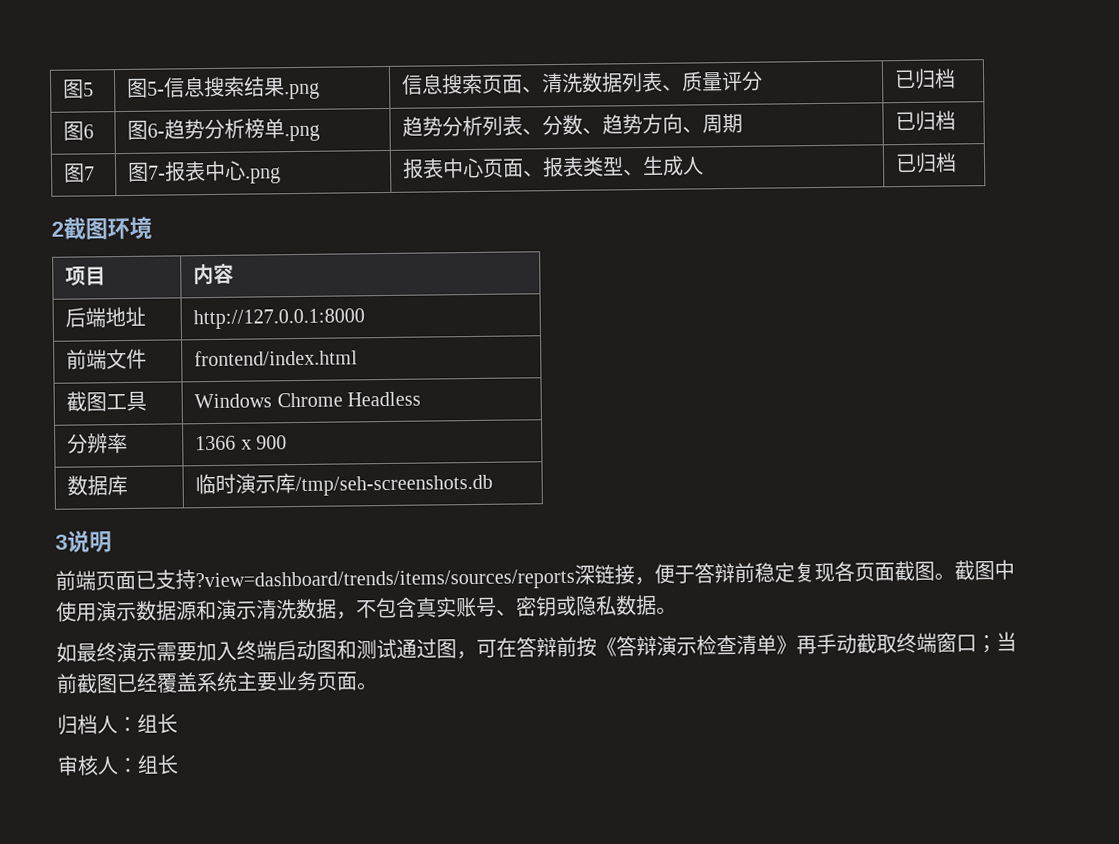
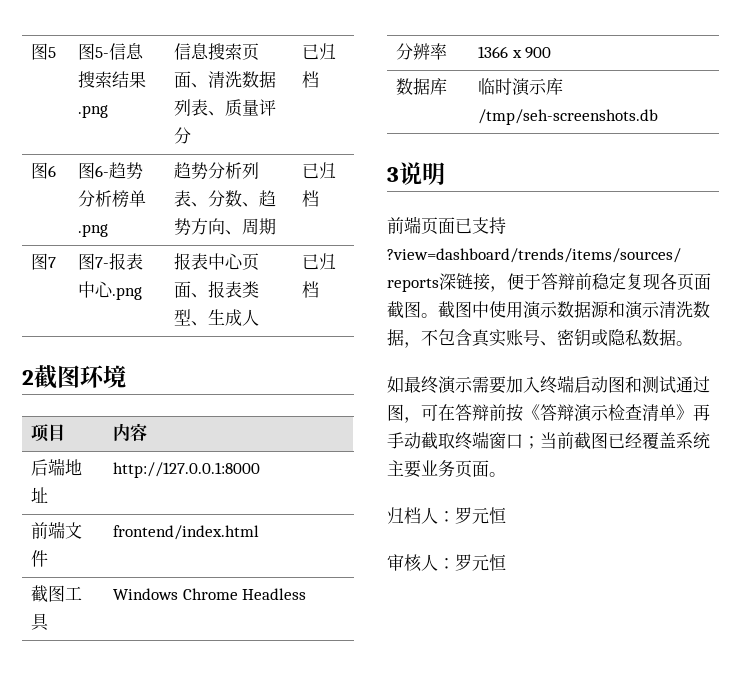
- 归档人：组长
+ 归档人：罗元恒
- 审核人：组长
+ 审核人：罗元恒

